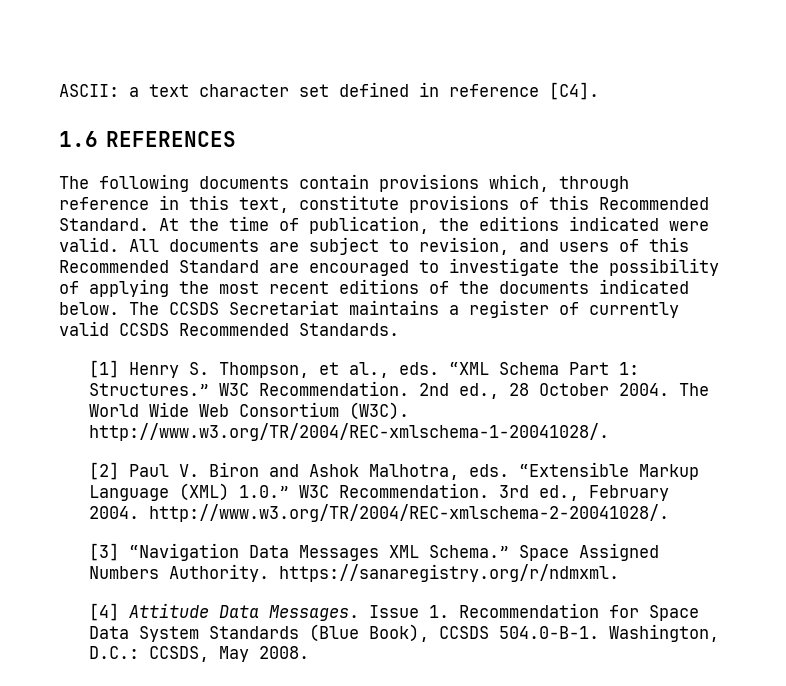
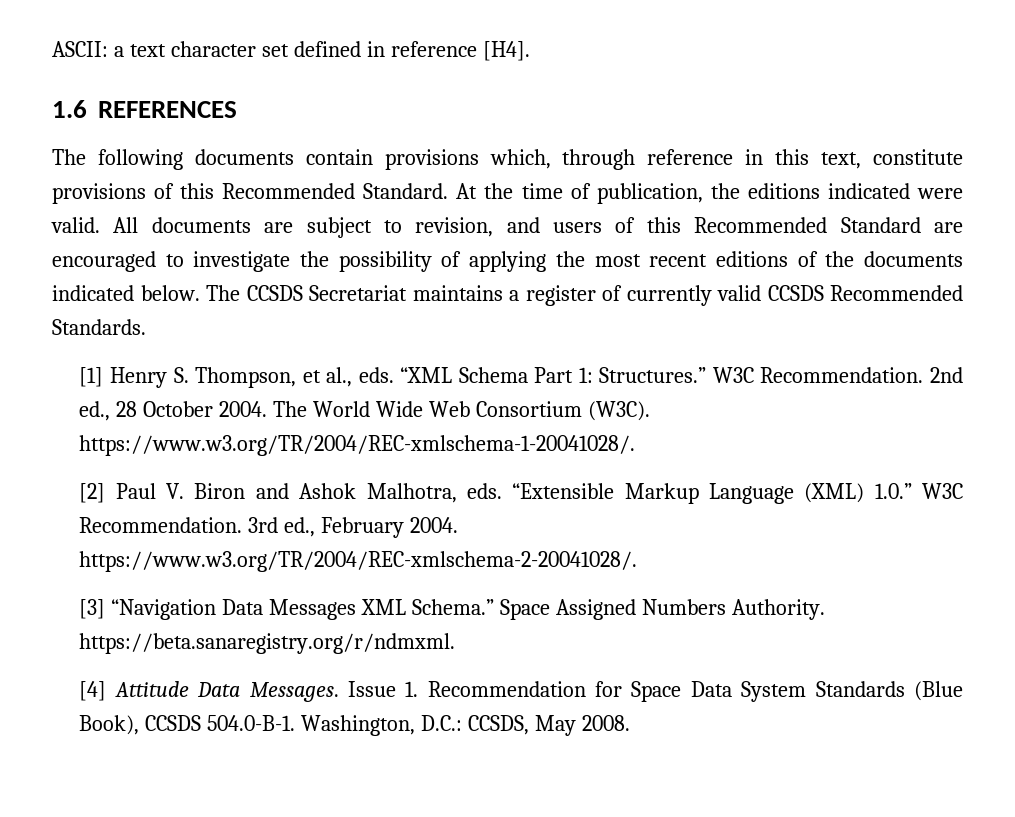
- ASCII: a text character set defined in reference [C4].
+ ASCII: a text character set defined in reference [H4].
- The World Wide Web Consortium (W3C). http://www.w3.org/TR/2004/REC-xmlschema-1-20041028/.
+ The World Wide Web Consortium (W3C). https://www.w3.org/TR/2004/REC-xmlschema-1-20041028/.
- 3rd ed., February 2004. http://www.w3.org/TR/2004/REC-xmlschema-2-20041028/.
+ 3rd ed., February 2004. https://www.w3.org/TR/2004/REC-xmlschema-2-20041028/.
- Space Assigned Numbers Authority. https://sanaregistry.org/r/ndmxml.
+ Space Assigned Numbers Authority. https://beta.sanaregistry.org/r/ndmxml.

